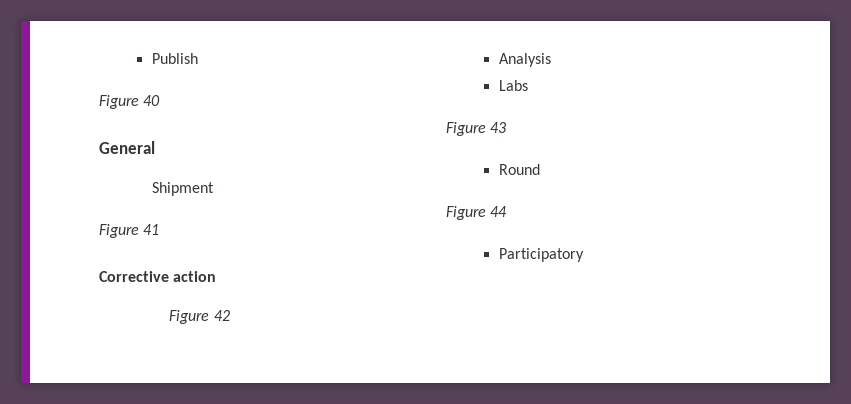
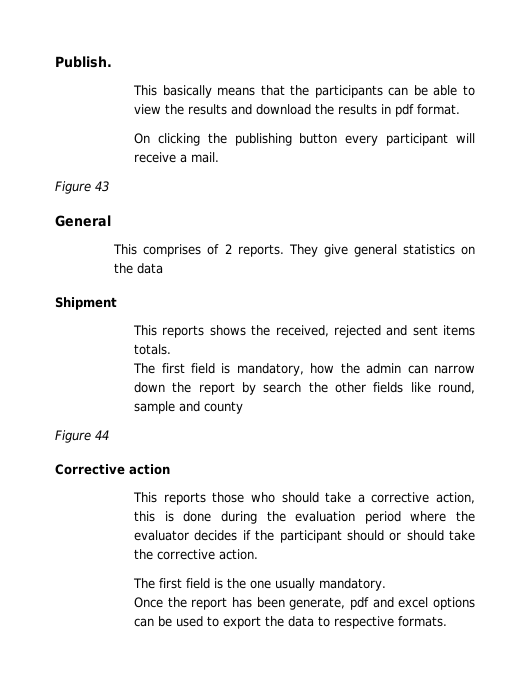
- Publish
- Figure 40
+ Publish.
+ This basically means that the participants can be able to view the results and download the results in pdf format.
+ On clicking the publishing button every participant will receive a mail.
+ Figure 43
+ This comprises of 2 reports. They give general statistics on the data
  Shipment
- Figure 41
+ This reports shows the received, rejected and sent items totals.
+ The first field is mandatory, how the admin can narrow down the report by search the other fields like round, sample and county
+ Figure 44
- Figure 42
- Analysis
- Labs
- Figure 43
- Round
- Figure 44
- Participatory
+ This reports those who should take a corrective action, this is done during the evaluation period where the evaluator decides if the participant should or should take the corrective action.
+ The first field is the one usually mandatory.
+ Once the report has been generate, pdf and excel options can be used to export the data to respective formats.

